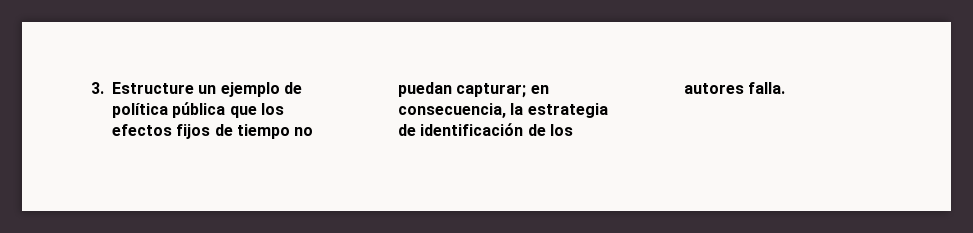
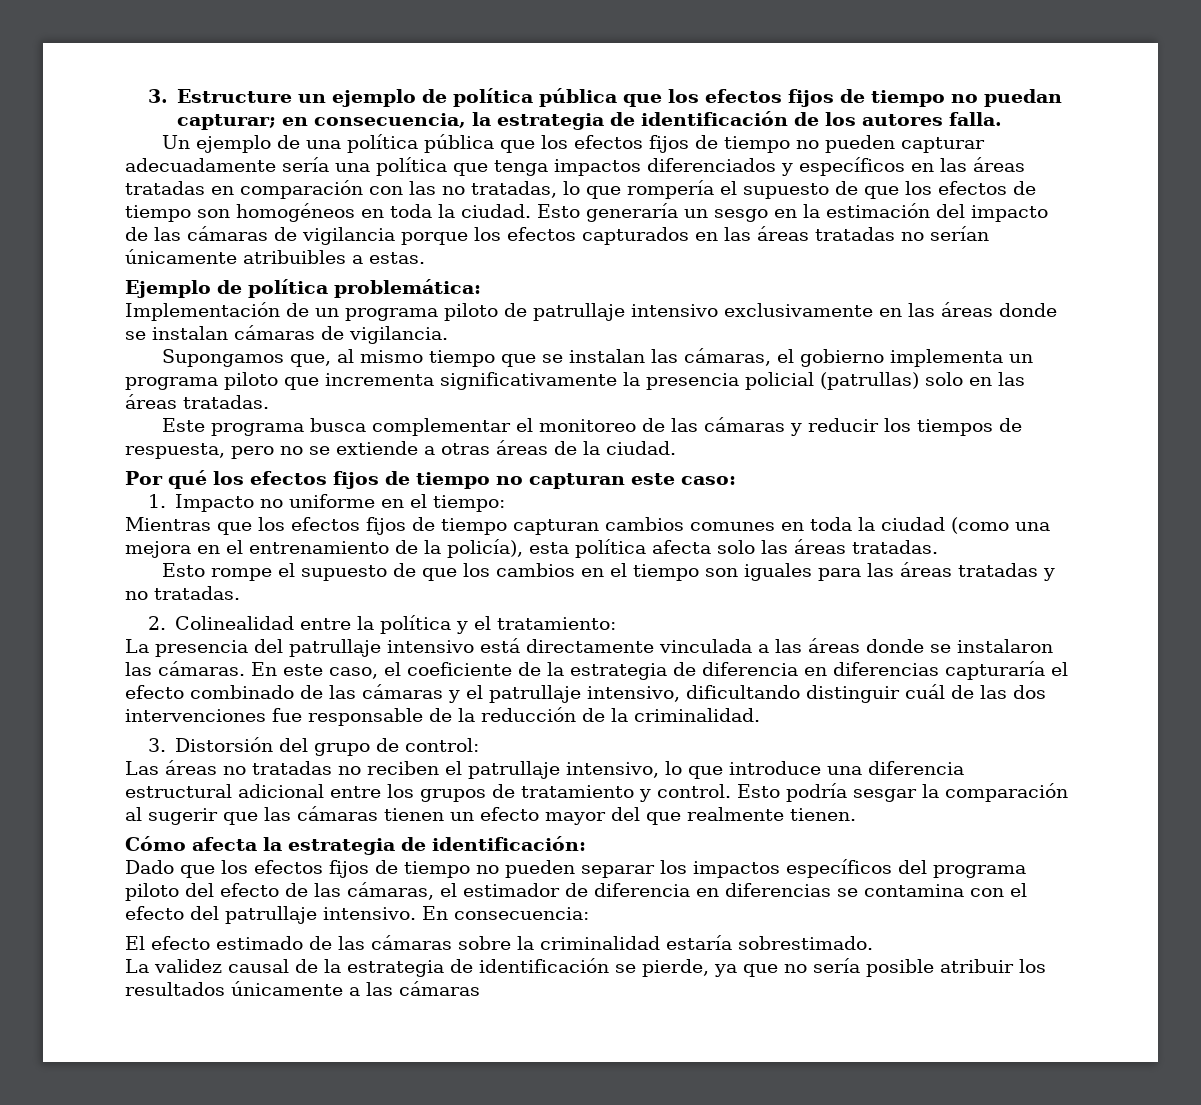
+ Un ejemplo de una política pública que los efectos fijos de tiempo no pueden capturar adecuadamente sería una política que tenga impactos diferenciados y específicos en las áreas tratadas en comparación con las no tratadas, lo que rompería el supuesto de que los efectos de tiempo son homogéneos en toda la ciudad. Esto generaría un sesgo en la estimación del impacto de las cámaras de vigilancia porque los efectos capturados en las áreas tratadas no serían únicamente atribuibles a estas.
+ Ejemplo de política problemática:
+ Implementación de un programa piloto de patrullaje intensivo exclusivamente en las áreas donde se instalan cámaras de vigilancia.
+ Supongamos que, al mismo tiempo que se instalan las cámaras, el gobierno implementa un programa piloto que incrementa significativamente la presencia policial (patrullas) solo en las áreas tratadas.
+ Este programa busca complementar el monitoreo de las cámaras y reducir los tiempos de respuesta, pero no se extiende a otras áreas de la ciudad.
+ Por qué los efectos fijos de tiempo no capturan este caso:
+ 1. Impacto no uniforme en el tiempo:
+ Mientras que los efectos fijos de tiempo capturan cambios comunes en toda la ciudad (como una mejora en el entrenamiento de la policía), esta política afecta solo las áreas tratadas.
+ Esto rompe el supuesto de que los cambios en el tiempo son iguales para las áreas tratadas y no tratadas.
+ 2. Colinealidad entre la política y el tratamiento:
+ La presencia del patrullaje intensivo está directamente vinculada a las áreas donde se instalaron las cámaras. En este caso, el coeficiente de la estrategia de diferencia en diferencias capturaría el efecto combinado de las cámaras y el patrullaje intensivo, dificultando distinguir cuál de las dos intervenciones fue responsable de la reducción de la criminalidad.
+ 3. Distorsión del grupo de control:
+ Las áreas no tratadas no reciben el patrullaje intensivo, lo que introduce una diferencia estructural adicional entre los grupos de tratamiento y control. Esto podría sesgar la comparación al sugerir que las cámaras tienen un efecto mayor del que realmente tienen.
+ Cómo afecta la estrategia de identificación:
+ Dado que los efectos fijos de tiempo no pueden separar los impactos específicos del programa piloto del efecto de las cámaras, el estimador de diferencia en diferencias se contamina con el efecto del patrullaje intensivo. En consecuencia:
+ El efecto estimado de las cámaras sobre la criminalidad estaría sobrestimado.
+ La validez causal de la estrategia de identificación se pierde, ya que no sería posible atribuir los resultados únicamente a las cámaras

